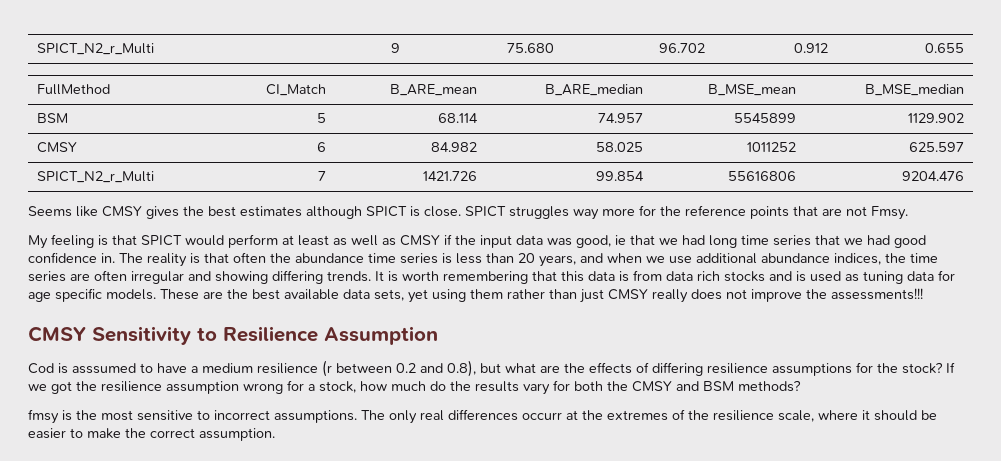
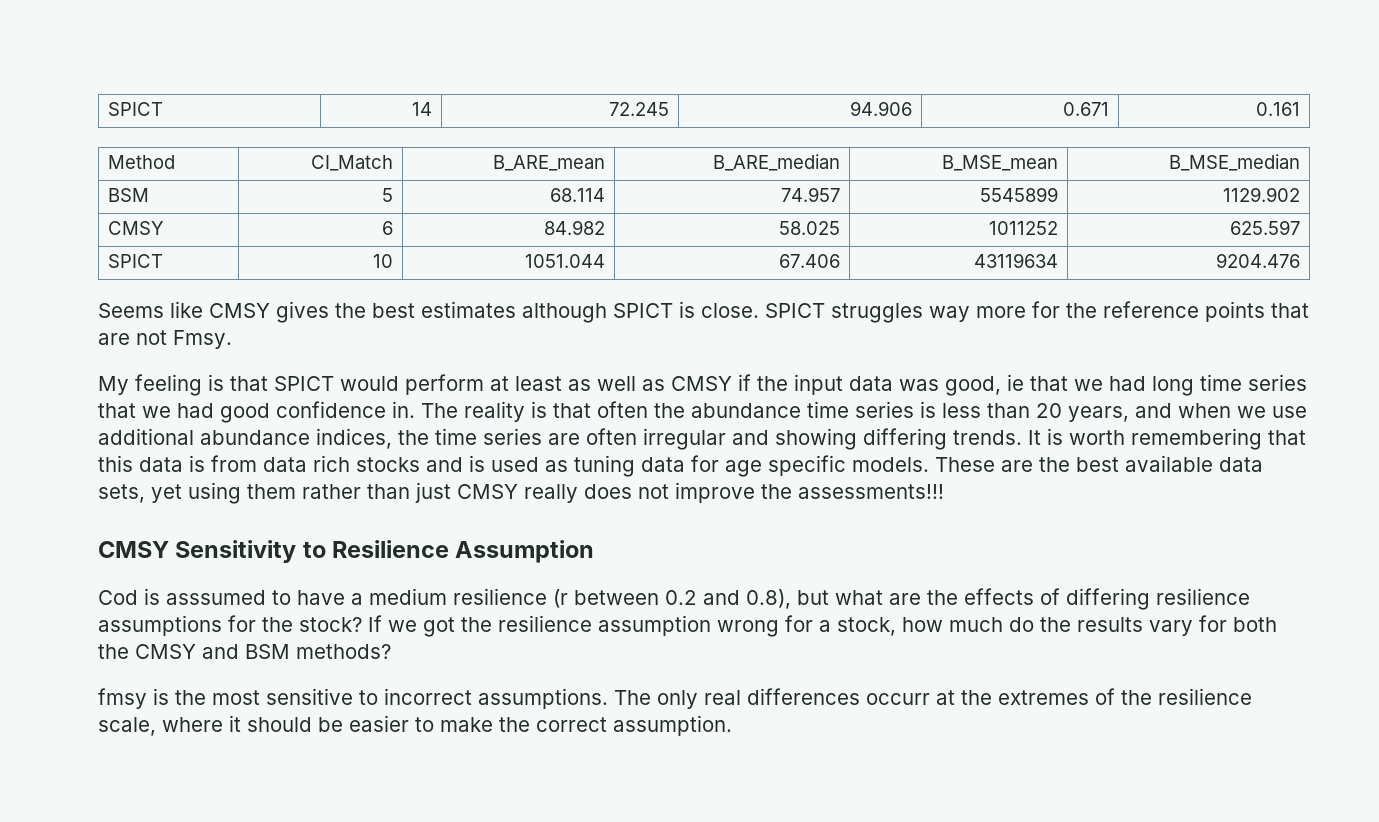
- SPICT_N2_r_Multi | 9 | 75.680 | 96.702 | 0.912 | 0.655
- FullMethod | CI_Match | B_ARE_mean | B_ARE_median | B_MSE_mean | B_MSE_median
+ SPICT | 14 | 72.245 | 94.906 | 0.671 | 0.161
+ Method | CI_Match | B_ARE_mean | B_ARE_median | B_MSE_mean | B_MSE_median
- SPICT_N2_r_Multi | 7 | 1421.726 | 99.854 | 55616806 | 9204.476
+ SPICT | 10 | 1051.044 | 67.406 | 43119634 | 9204.476

